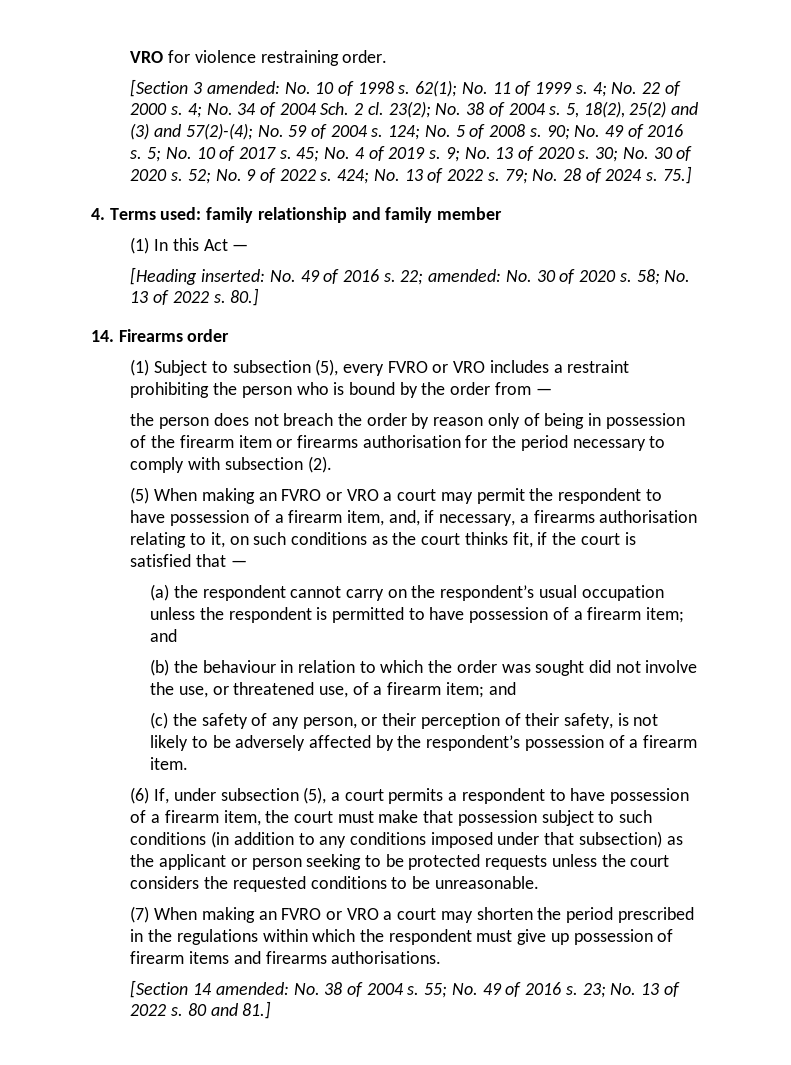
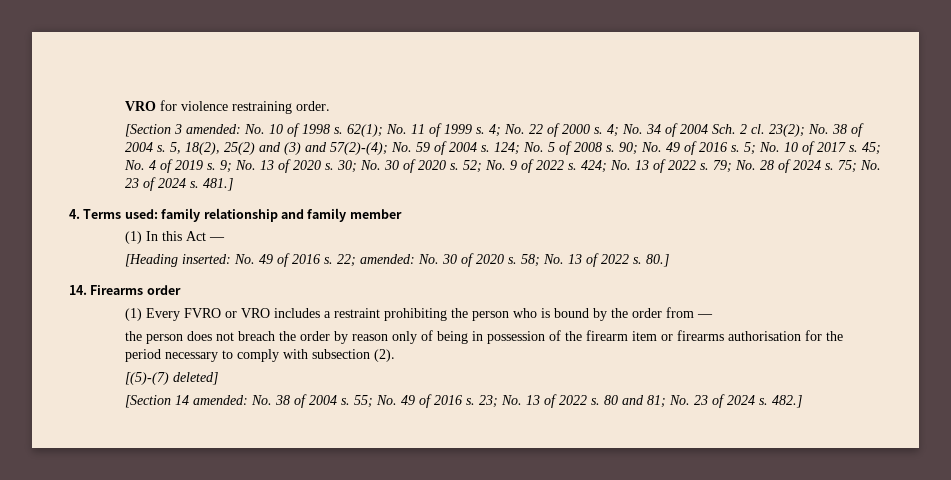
- 75.]
+ 75; No. 23 of 2024 s. 481.]
- (1) Subject to subsection (5), every FVRO or VRO includes a restraint prohibiting the person who is bound by the order from —
+ (1) Every FVRO or VRO includes a restraint prohibiting the person who is bound by the order from —
- (5) When making an FVRO or VRO a court may permit the respondent to have possession of a firearm item, and, if necessary, a firearms authorisation relating to it, on such conditions as the court thinks fit, if the court is satisfied that —
- (a) the respondent cannot carry on the respondent’s usual occupation unless the respondent is permitted to have possession of a firearm item; and
- (b) the behaviour in relation to which the order was sought did not involve the use, or threatened use, of a firearm item; and
- (c) the safety of any person, or their perception of their safety, is not likely to be adversely affected by the respondent’s possession of a firearm item.
- (6) If, under subsection (5), a court permits a respondent to have possession of a firearm item, the court must make that possession subject to such conditions (in addition to any conditions imposed under that subsection) as the applicant or person seeking to be protected requests unless the court considers the requested conditions to be unreasonable.
- (7) When making an FVRO or VRO a court may shorten the period prescribed in the regulations within which the respondent must give up possession of firearm items and firearms authorisations.
+ [(5)-(7) deleted]
- 80 and 81.]
+ 80 and 81; No. 23 of 2024 s. 482.]

